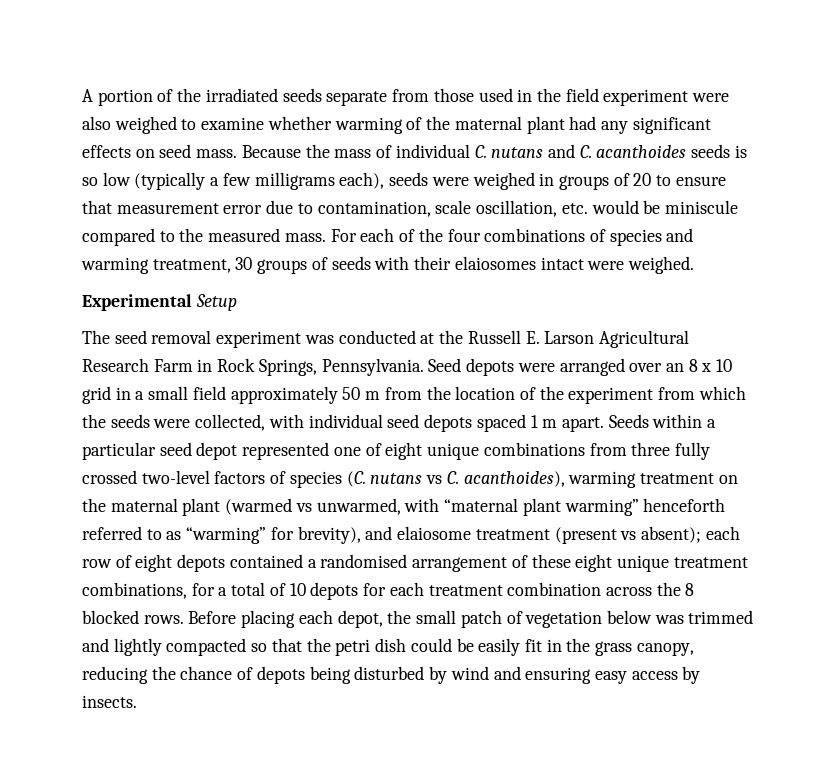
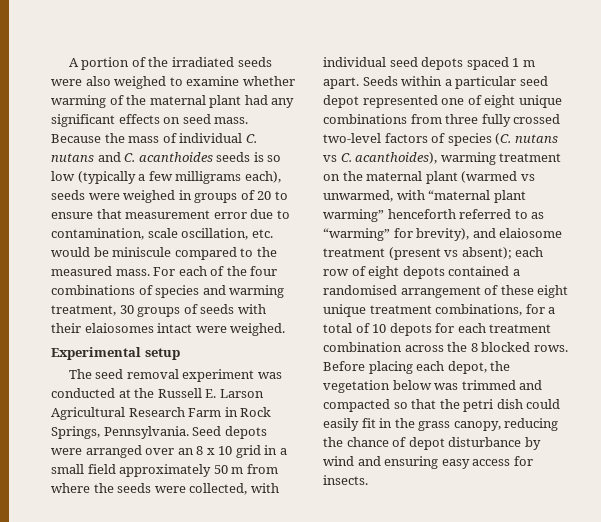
- A portion of the irradiated seeds separate from those used in the field experiment were also weighed to examine whether warming of the maternal plant had any significant effects on seed mass.
+ A portion of the irradiated seeds were also weighed to examine whether warming of the maternal plant had any significant effects on seed mass.
- Experimental Setup
+ Experimental setup
- Seed depots were arranged over an 8 x 10 grid in a small field approximately 50 m from the location of the experiment from which the seeds were collected, with individual seed depots spaced 1 m apart.
+ Seed depots were arranged over an 8 x 10 grid in a small field approximately 50 m from where the seeds were collected, with individual seed depots spaced 1 m apart.
- Before placing each depot, the small patch of vegetation below was trimmed and lightly compacted so that the petri dish could be easily fit in the grass canopy, reducing the chance of depots being disturbed by wind and ensuring easy access by insects.
+ Before placing each depot, the vegetation below was trimmed and compacted so that the petri dish could easily fit in the grass canopy, reducing the chance of depot disturbance by wind and ensuring easy access for insects.

